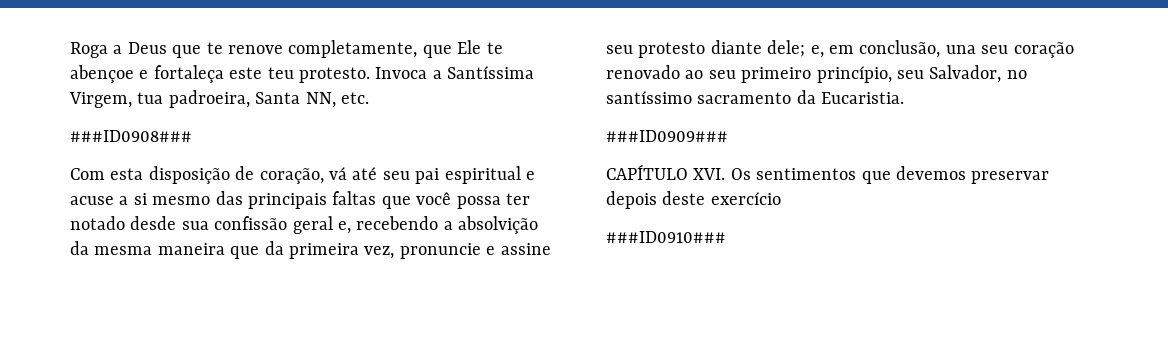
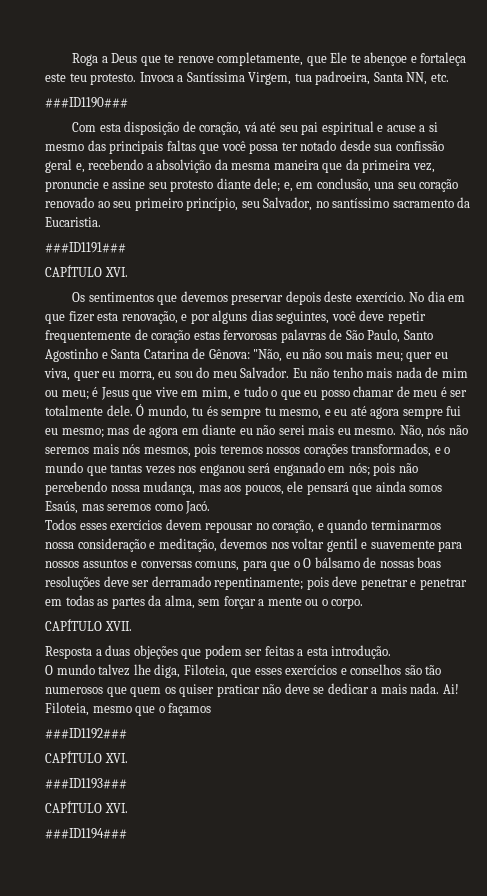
- ###ID0908###
+ ###ID1190###
- ###ID0909###
- CAPÍTULO XVI. Os sentimentos que devemos preservar depois deste exercício
- ###ID0910###
+ ###ID1191###
+ CAPÍTULO XVI.
+ Os sentimentos que devemos preservar depois deste exercício. No dia em que fizer esta renovação, e por alguns dias seguintes, você deve repetir frequentemente de coração estas fervorosas palavras de São Paulo, Santo Agostinho e Santa Catarina de Gênova: "Não, eu não sou mais meu; quer eu viva, quer eu morra, eu sou do meu Salvador. Eu não tenho mais nada de mim ou meu; é Jesus que vive em mim, e tudo o que eu posso chamar de meu é ser totalmente dele. Ó mundo, tu és sempre tu mesmo, e eu até agora sempre fui eu mesmo; mas de agora em diante eu não serei mais eu mesmo. Não, nós não seremos mais nós mesmos, pois teremos nossos corações transformados, e o mundo que tantas vezes nos enganou será enganado em nós; pois não percebendo nossa mudança, mas aos poucos, ele pensará que ainda somos Esaús, mas seremos como Jacó.
+ Todos esses exercícios devem repousar no coração, e quando terminarmos nossa consideração e meditação, devemos nos voltar gentil e suavemente para nossos assuntos e conversas comuns, para que o O bálsamo de nossas boas resoluções deve ser derramado repentinamente; pois deve penetrar e penetrar em todas as partes da alma, sem forçar a mente ou o corpo.
+ CAPÍTULO XVII.
+ Resposta a duas objeções que podem ser feitas a esta introdução.
+ O mundo talvez lhe diga, Filoteia, que esses exercícios e conselhos são tão numerosos que quem os quiser praticar não deve se dedicar a mais nada. Ai! Filoteia, mesmo que o façamos
+ ###ID1192###
+ CAPÍTULO XVI.
+ ###ID1193###
+ CAPÍTULO XVI.
+ ###ID1194###

